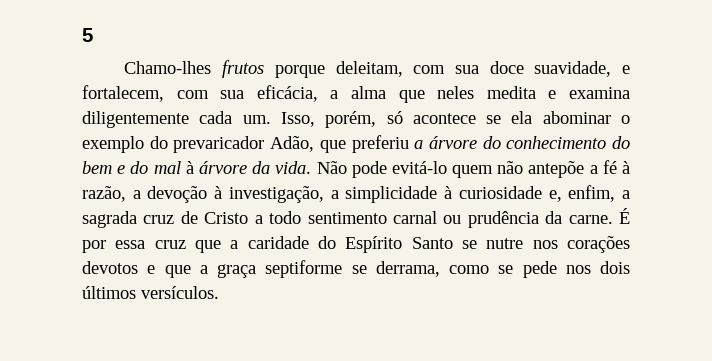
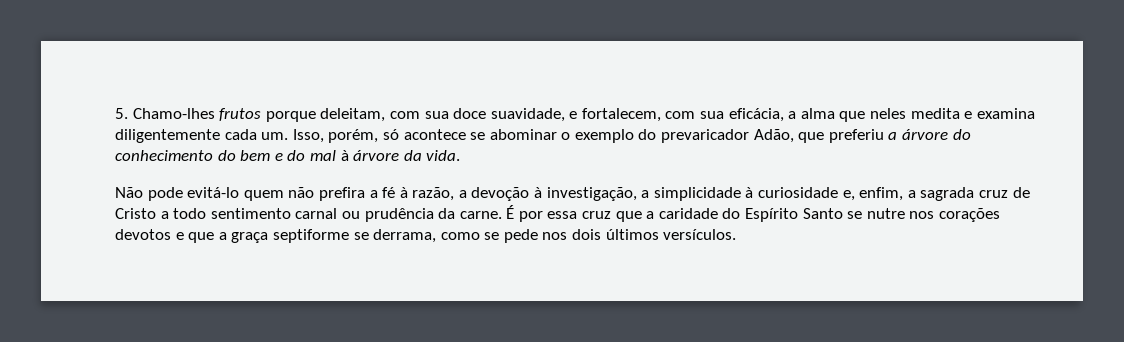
- 5
- Chamo-lhes frutos porque deleitam, com sua doce suavidade, e fortalecem, com sua eficácia, a alma que neles medita e examina diligentemente cada um.
+ 5. Chamo-lhes frutos porque deleitam, com sua doce suavidade, e fortalecem, com sua eficácia, a alma que neles medita e examina diligentemente cada um.
- Isso, porém, só acontece se ela abominar o exemplo do prevaricador Adão, que preferiu a árvore do conhecimento do bem e do mal à árvore da vida. Não pode evitá-lo quem não antepõe a fé à razão, a devoção à investigação, a simplicidade à curiosidade e, enfim, a sagrada cruz de Cristo a todo sentimento carnal ou prudência da carne.
+ Isso, porém, só acontece se abominar o exemplo do prevaricador Adão, que preferiu a árvore do conhecimento do bem e do mal à árvore da vida.
+ Não pode evitá-lo quem não prefira a fé à razão, a devoção à investigação, a simplicidade à curiosidade e, enfim, a sagrada cruz de Cristo a todo sentimento carnal ou prudência da carne.

